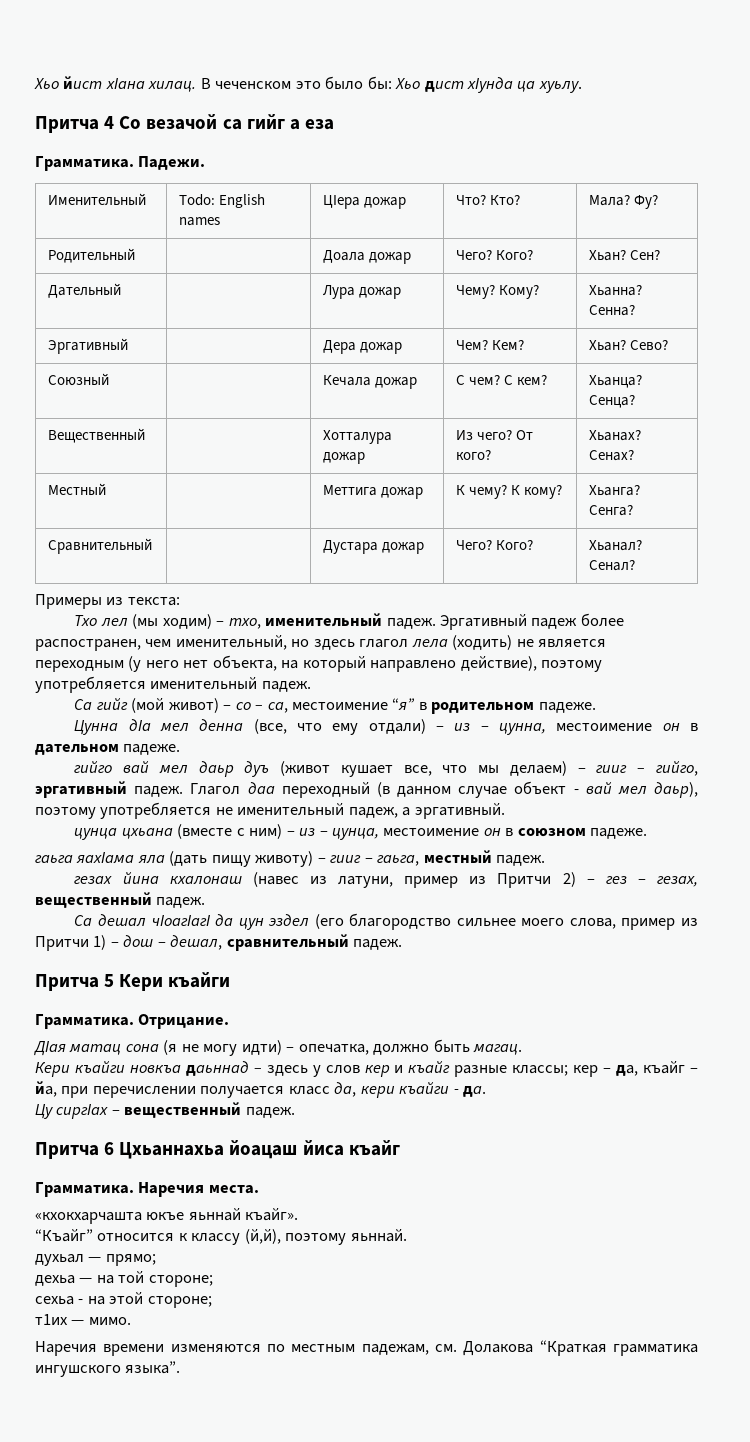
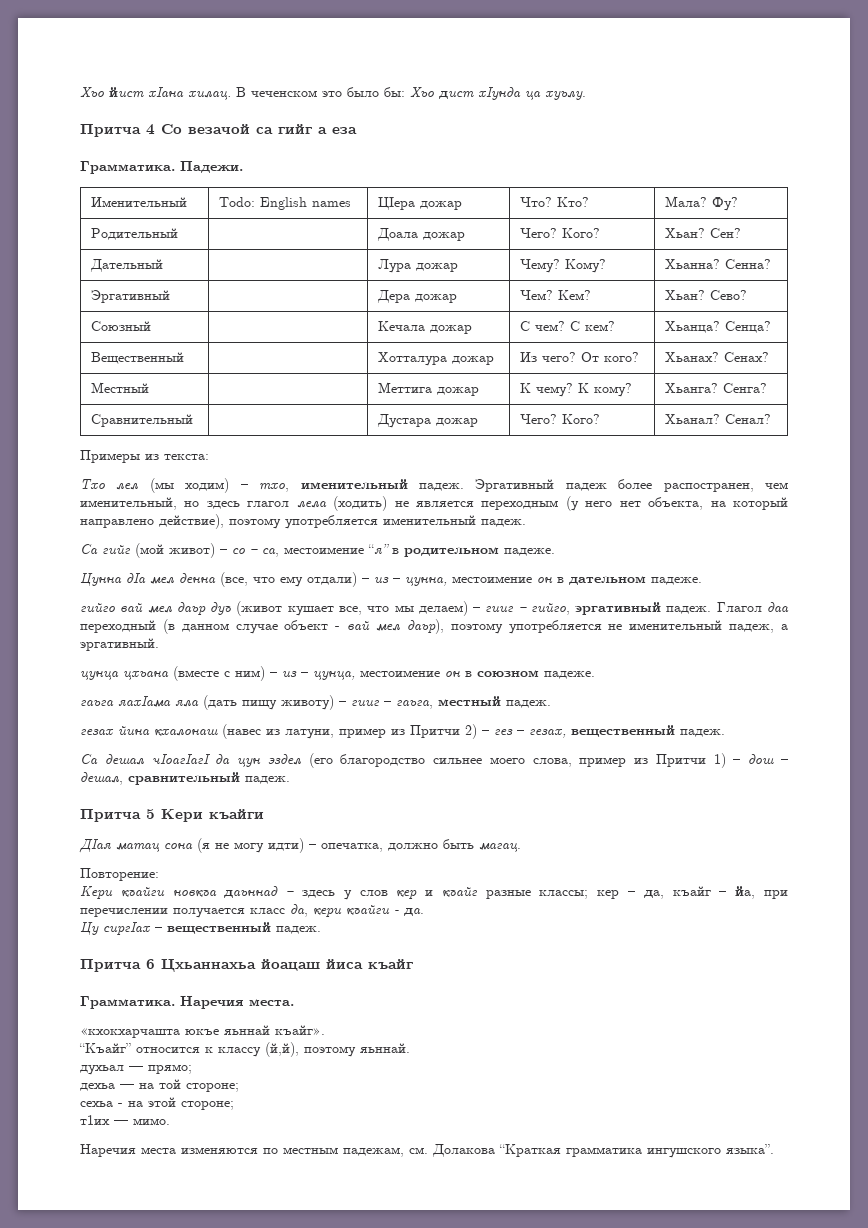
- Грамматика. Отрицание.
+ Повторение:
- Наречия времени изменяются по местным падежам, см. Долакова “Краткая грамматика ингушского языка”.
+ Наречия места изменяются по местным падежам, см. Долакова “Краткая грамматика ингушского языка”.

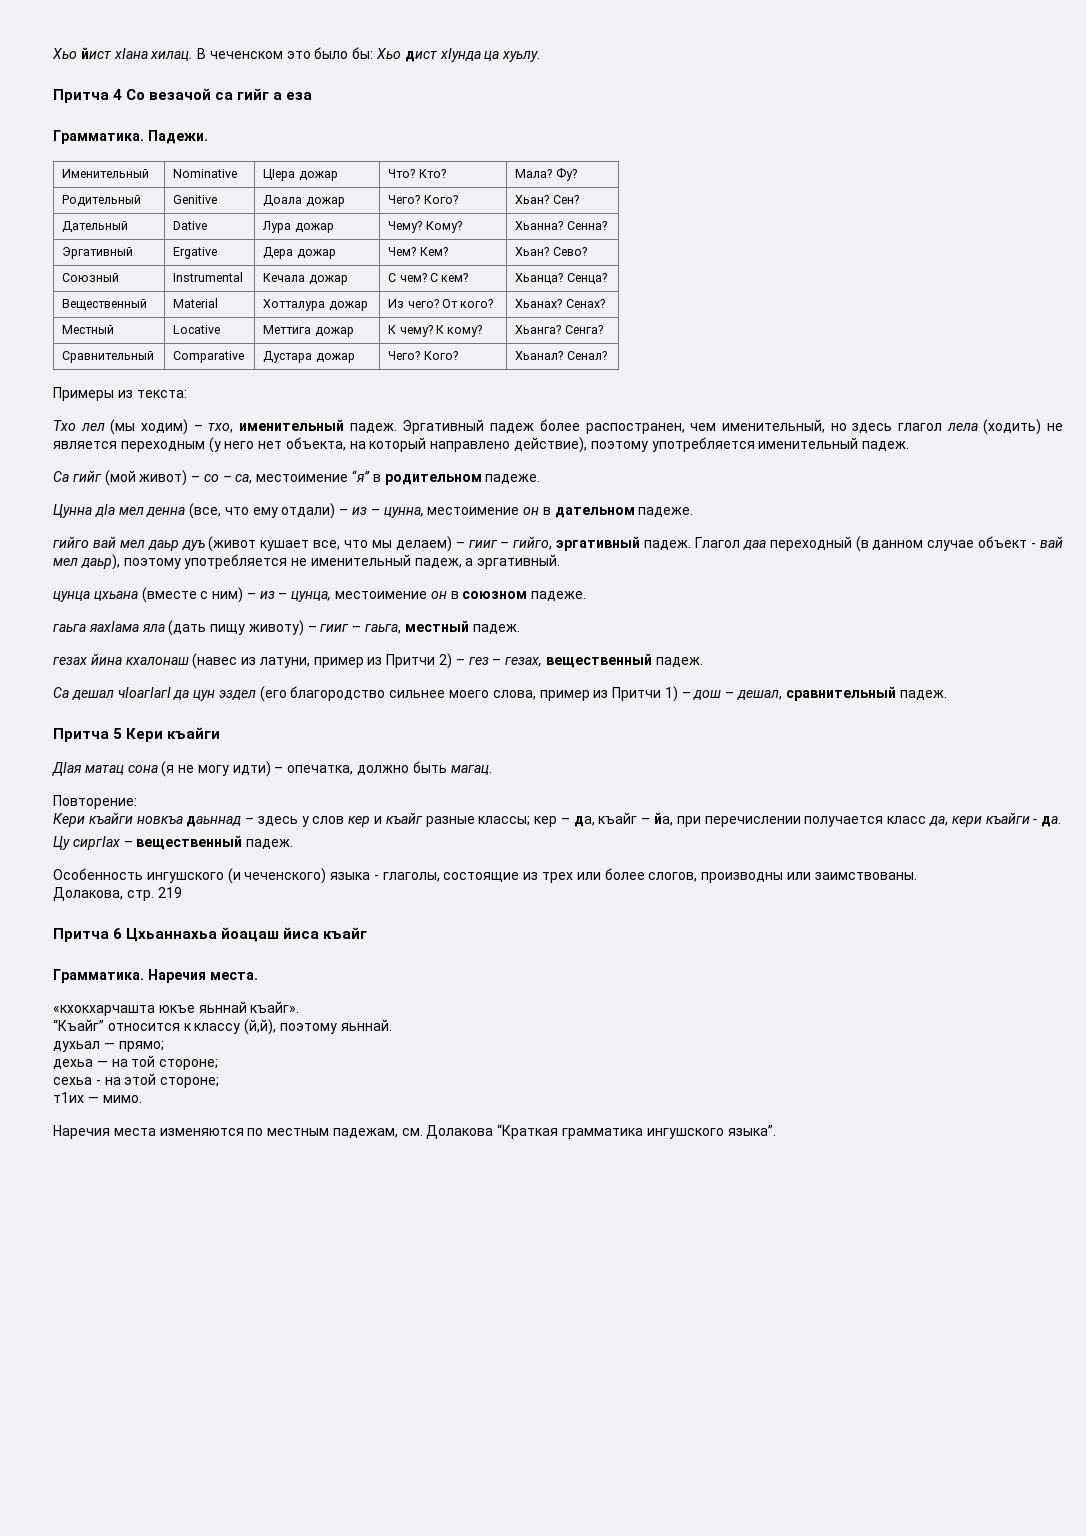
- Именительный | Todo: English names | ЦIера дожар | Что? Кто? | Мала? Фу?
+ Именительный | Nominative | ЦIера дожар | Что? Кто? | Мала? Фу?
- Родительный | | Доала дожар | Чего? Кого? | Хьан? Сен?
+ Родительный | Genitive | Доала дожар | Чего? Кого? | Хьан? Сен?
- Дательный | | Лура дожар | Чему? Кому? | Хьанна? Сенна?
+ Дательный | Dative | Лура дожар | Чему? Кому? | Хьанна? Сенна?
- Эргативный | | Дера дожар | Чем? Кем? | Хьан? Сево?
+ Эргативный | Ergative | Дера дожар | Чем? Кем? | Хьан? Сево?
- Союзный | | Кечала дожар | C чем? С кем? | Хьанца? Сенца?
+ Союзный | Instrumental | Кечала дожар | C чем? С кем? | Хьанца? Сенца?
- Вещественный | | Хотталура дожар | Из чего? От кого? | Хьанах? Сенах?
+ Вещественный | Material | Хотталура дожар | Из чего? От кого? | Хьанах? Сенах?
- Местный | | Меттига дожар | К чему? К кому? | Хьанга? Сенга?
+ Местный | Locative | Меттига дожар | К чему? К кому? | Хьанга? Сенга?
- Сравнительный | | Дустара дожар | Чего? Кого? | Хьанал? Сенал?
+ Сравнительный | Comparative | Дустара дожар | Чего? Кого? | Хьанал? Сенал?
+ Особенность ингушского (и чеченского) языка - глаголы, состоящие из трех или более слогов, производны или заимствованы.
+ Долакова, стр. 219

